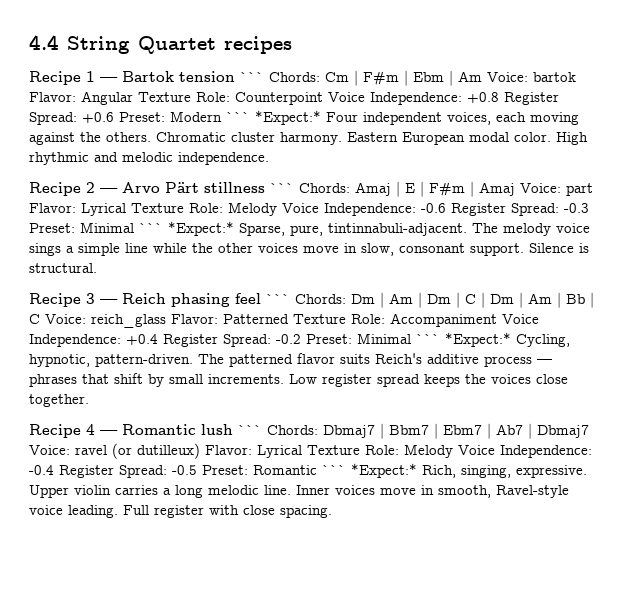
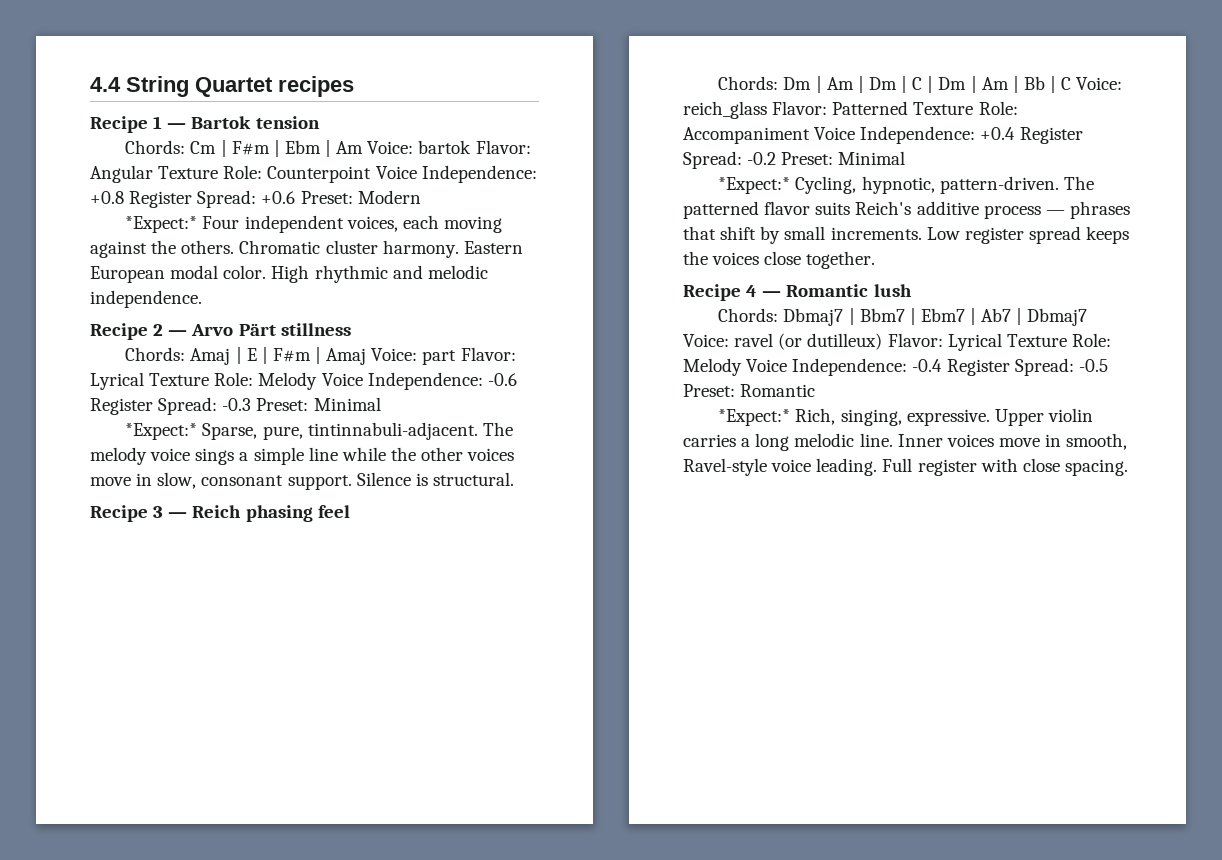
- Recipe 1 — Bartok tension ``` Chords: Cm | F#m | Ebm | Am Voice: bartok Flavor: Angular Texture Role: Counterpoint Voice Independence: +0.8 Register Spread: +0.6 Preset: Modern ``` *Expect:* Four independent voices, each moving against the others.
+ Recipe 1 — Bartok tension
+ Chords: Cm | F#m | Ebm | Am Voice: bartok Flavor: Angular Texture Role: Counterpoint Voice Independence: +0.8 Register Spread: +0.6 Preset: Modern
+ *Expect:* Four independent voices, each moving against the others.
- Recipe 2 — Arvo Pärt stillness ``` Chords: Amaj | E | F#m | Amaj Voice: part Flavor: Lyrical Texture Role: Melody Voice Independence: -0.6 Register Spread: -0.3 Preset: Minimal ``` *Expect:* Sparse, pure, tintinnabuli-adjacent.
+ Recipe 2 — Arvo Pärt stillness
+ Chords: Amaj | E | F#m | Amaj Voice: part Flavor: Lyrical Texture Role: Melody Voice Independence: -0.6 Register Spread: -0.3 Preset: Minimal
+ *Expect:* Sparse, pure, tintinnabuli-adjacent.
- Recipe 3 — Reich phasing feel ``` Chords: Dm | Am | Dm | C | Dm | Am | Bb | C Voice: reich_glass Flavor: Patterned Texture Role: Accompaniment Voice Independence: +0.4 Register Spread: -0.2 Preset: Minimal ``` *Expect:* Cycling, hypnotic, pattern-driven.
+ Recipe 3 — Reich phasing feel
+ Chords: Dm | Am | Dm | C | Dm | Am | Bb | C Voice: reich_glass Flavor: Patterned Texture Role: Accompaniment Voice Independence: +0.4 Register Spread: -0.2 Preset: Minimal
+ *Expect:* Cycling, hypnotic, pattern-driven.
- Recipe 4 — Romantic lush ``` Chords: Dbmaj7 | Bbm7 | Ebm7 | Ab7 | Dbmaj7 Voice: ravel (or dutilleux) Flavor: Lyrical Texture Role: Melody Voice Independence: -0.4 Register Spread: -0.5 Preset: Romantic ``` *Expect:* Rich, singing, expressive.
+ Recipe 4 — Romantic lush
+ Chords: Dbmaj7 | Bbm7 | Ebm7 | Ab7 | Dbmaj7 Voice: ravel (or dutilleux) Flavor: Lyrical Texture Role: Melody Voice Independence: -0.4 Register Spread: -0.5 Preset: Romantic
+ *Expect:* Rich, singing, expressive.

